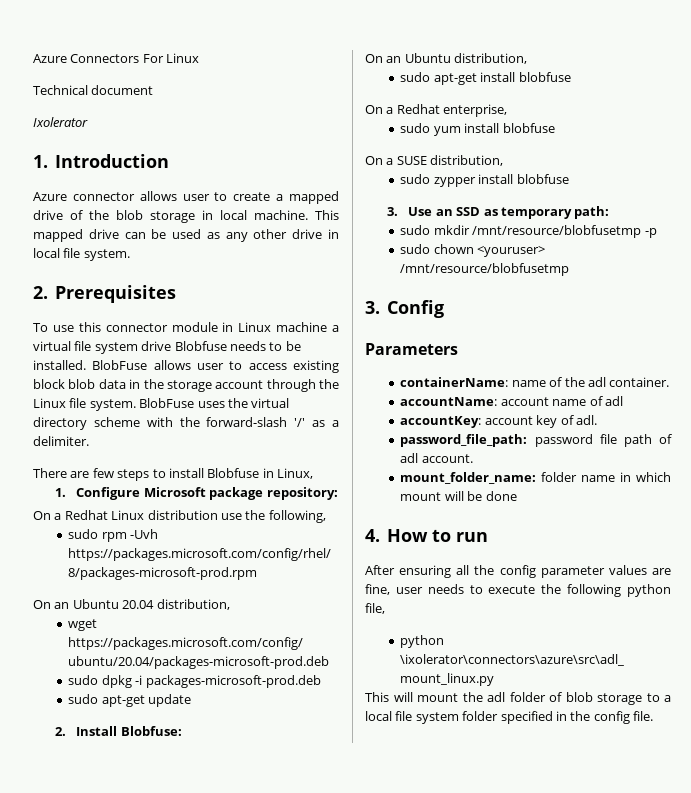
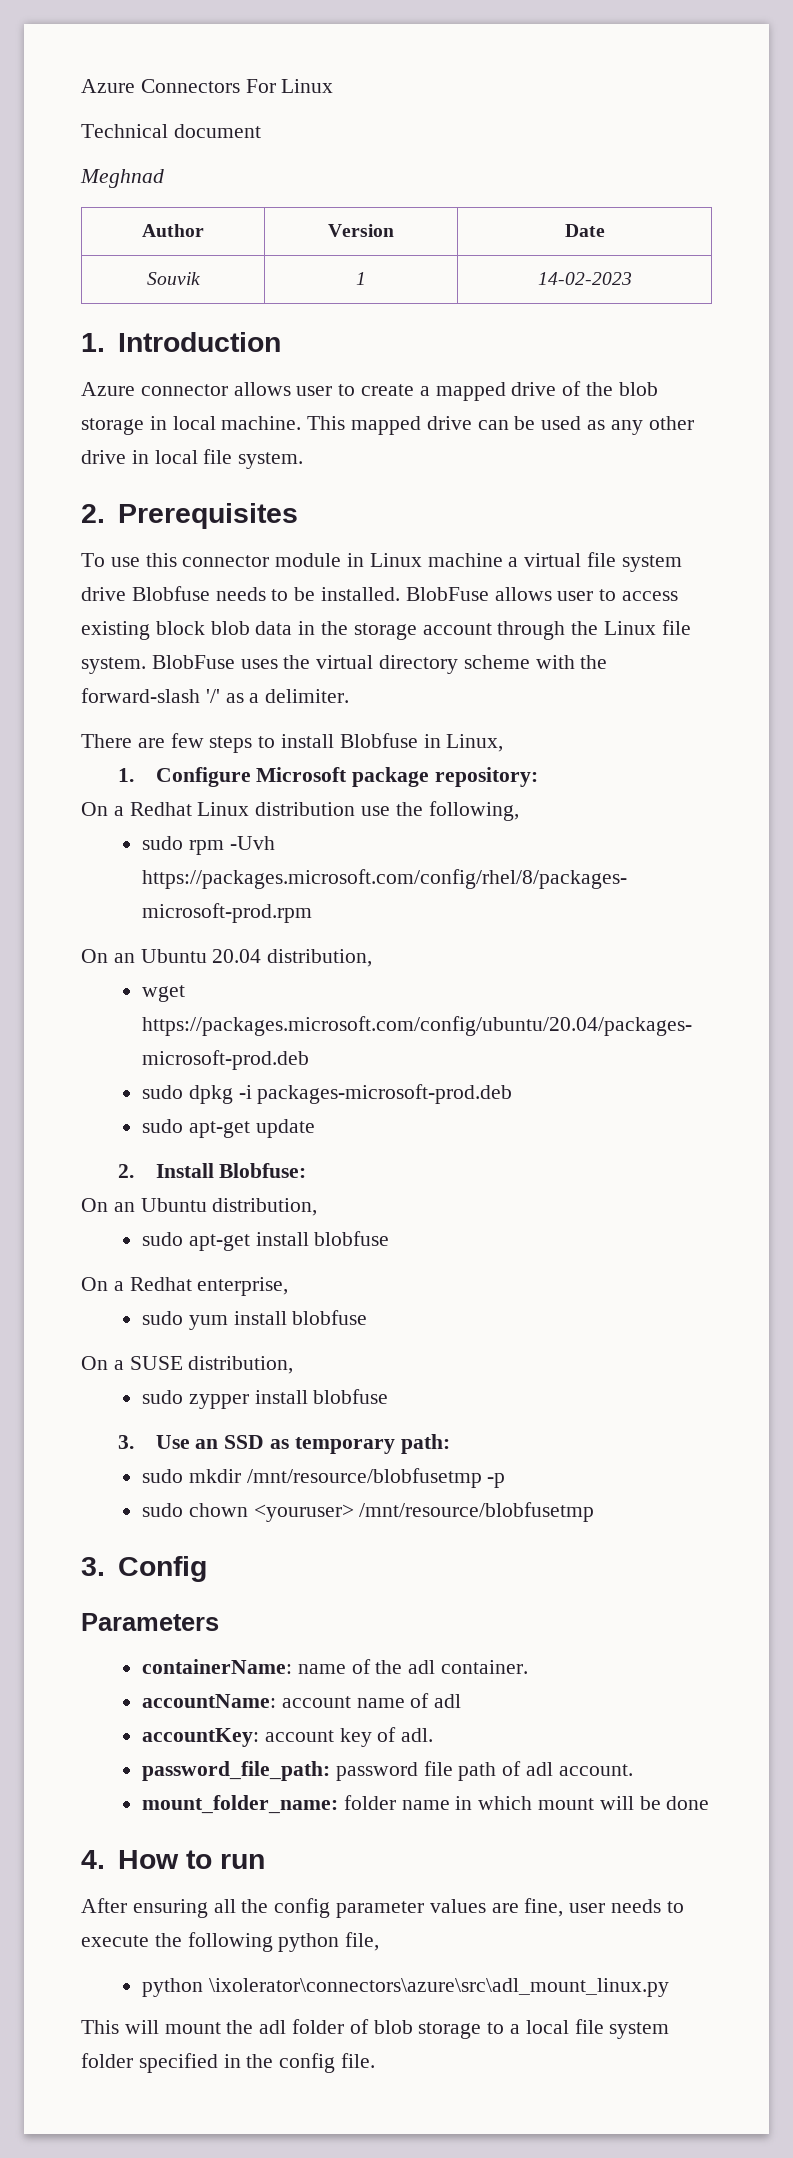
- Ixolerator
+ Meghnad
+ Author | Version | Date
+ Souvik | 1 | 14-02-2023

